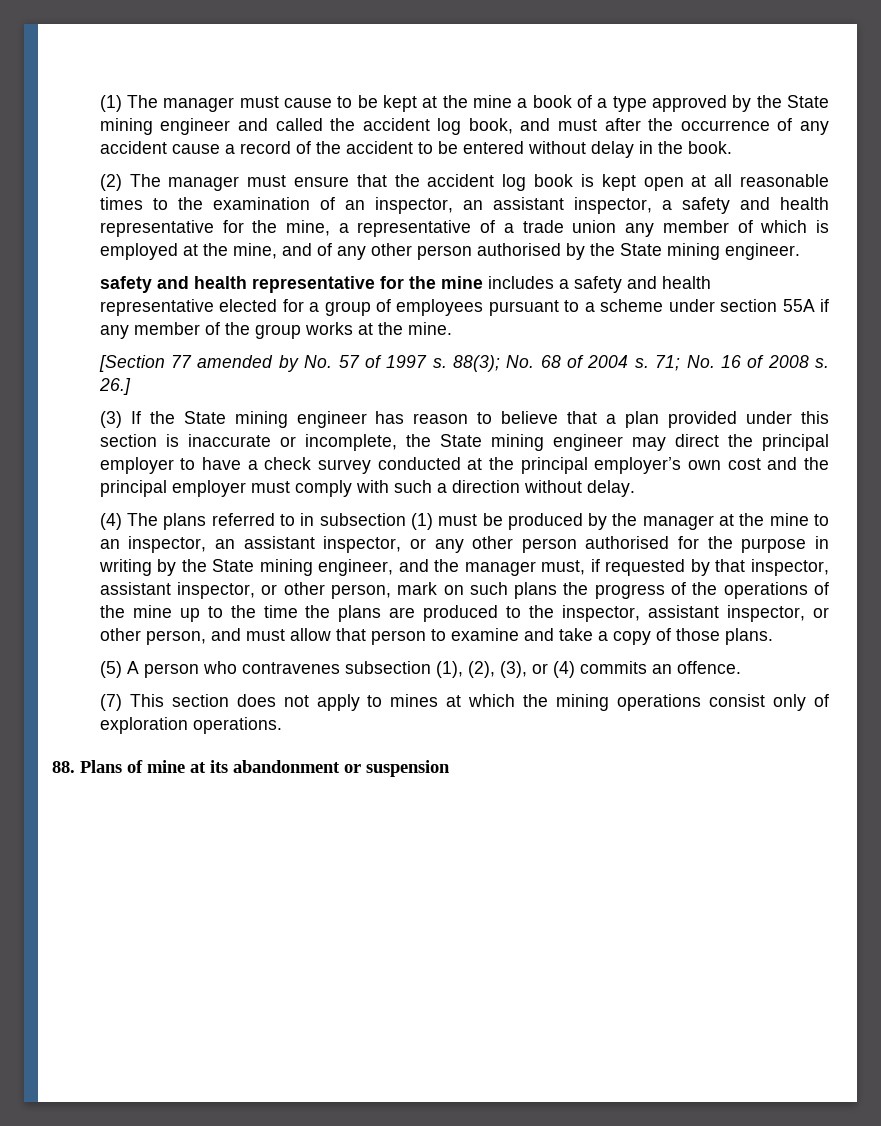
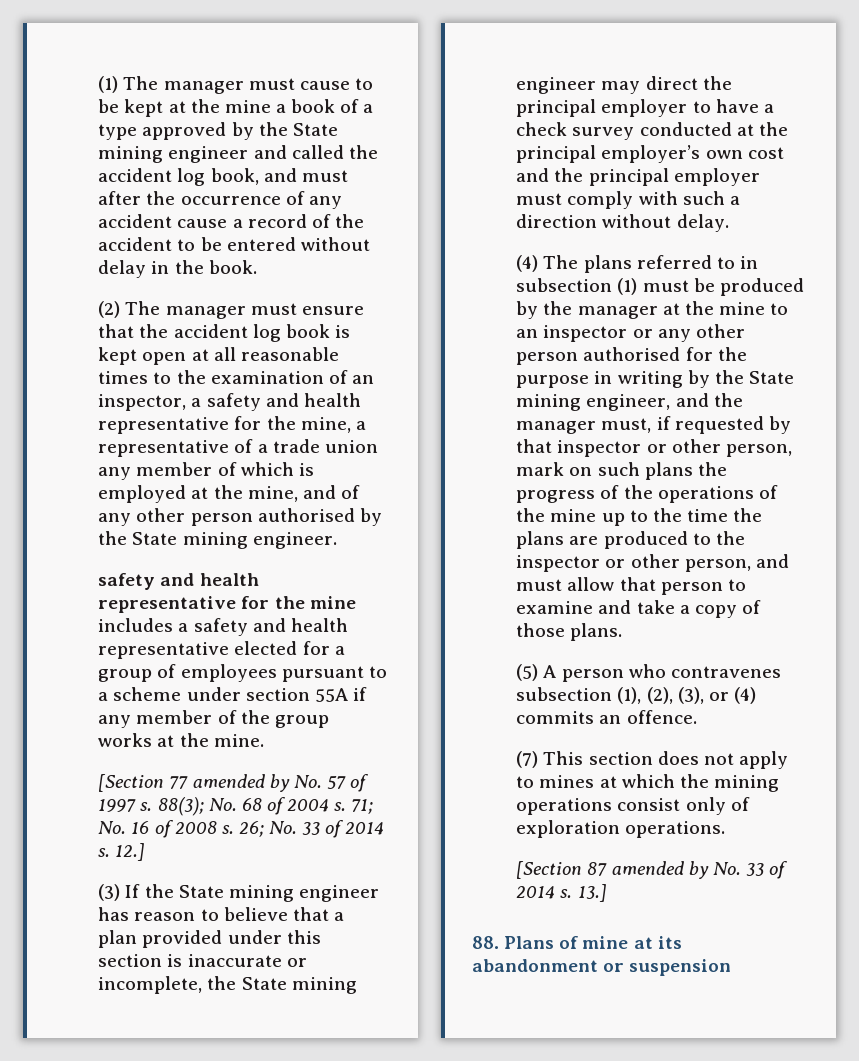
- (2) The manager must ensure that the accident log book is kept open at all reasonable times to the examination of an inspector, an assistant inspector, a safety and health representative for the mine, a representative of a trade union any member of which is employed at the mine, and of any other person authorised by the State mining engineer.
+ (2) The manager must ensure that the accident log book is kept open at all reasonable times to the examination of an inspector, a safety and health representative for the mine, a representative of a trade union any member of which is employed at the mine, and of any other person authorised by the State mining engineer.
- 26.]
+ 26; No. 33 of 2014 s. 12.]
- (4) The plans referred to in subsection (1) must be produced by the manager at the mine to an inspector, an assistant inspector, or any other person authorised for the purpose in writing by the State mining engineer, and the manager must, if requested by that inspector, assistant inspector, or other person, mark on such plans the progress of the operations of the mine up to the time the plans are produced to the inspector, assistant inspector, or other person, and must allow that person to examine and take a copy of those plans.
+ (4) The plans referred to in subsection (1) must be produced by the manager at the mine to an inspector or any other person authorised for the purpose in writing by the State mining engineer, and the manager must, if requested by that inspector or other person, mark on such plans the progress of the operations of the mine up to the time the plans are produced to the inspector or other person, and must allow that person to examine and take a copy of those plans.
+ [Section 87 amended by No. 33 of 2014 s. 13.]

